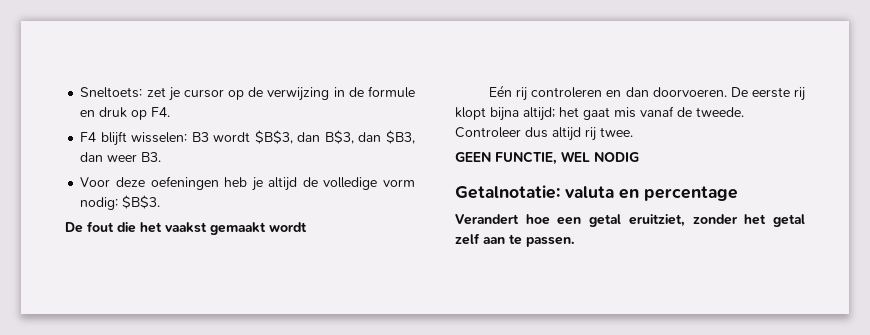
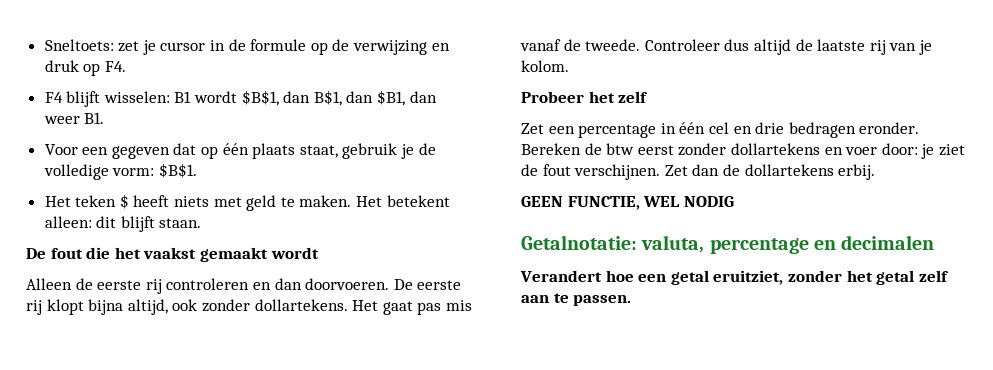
- Sneltoets: zet je cursor op de verwijzing in de formule en druk op F4.
+ Sneltoets: zet je cursor in de formule op de verwijzing en druk op F4.
- F4 blijft wisselen: B3 wordt $B$3, dan B$3, dan $B3, dan weer B3.
+ F4 blijft wisselen: B1 wordt $B$1, dan B$1, dan $B1, dan weer B1.
- Voor deze oefeningen heb je altijd de volledige vorm nodig: $B$3.
+ Voor een gegeven dat op één plaats staat, gebruik je de volledige vorm: $B$1.
+ Het teken $ heeft niets met geld te maken. Het betekent alleen: dit blijft staan.
- Eén rij controleren en dan doorvoeren.
+ Alleen de eerste rij controleren en dan doorvoeren.
- De eerste rij klopt bijna altijd; het gaat mis vanaf de tweede.
+ De eerste rij klopt bijna altijd, ook zonder dollartekens. Het gaat pas mis vanaf de tweede.
- Controleer dus altijd rij twee.
+ Controleer dus altijd de laatste rij van je kolom.
+ Probeer het zelf
+ Zet een percentage in één cel en drie bedragen eronder. Bereken de btw eerst zonder dollartekens en voer door: je ziet de fout verschijnen. Zet dan de dollartekens erbij.
- Getalnotatie: valuta en percentage
+ Getalnotatie: valuta, percentage en decimalen

